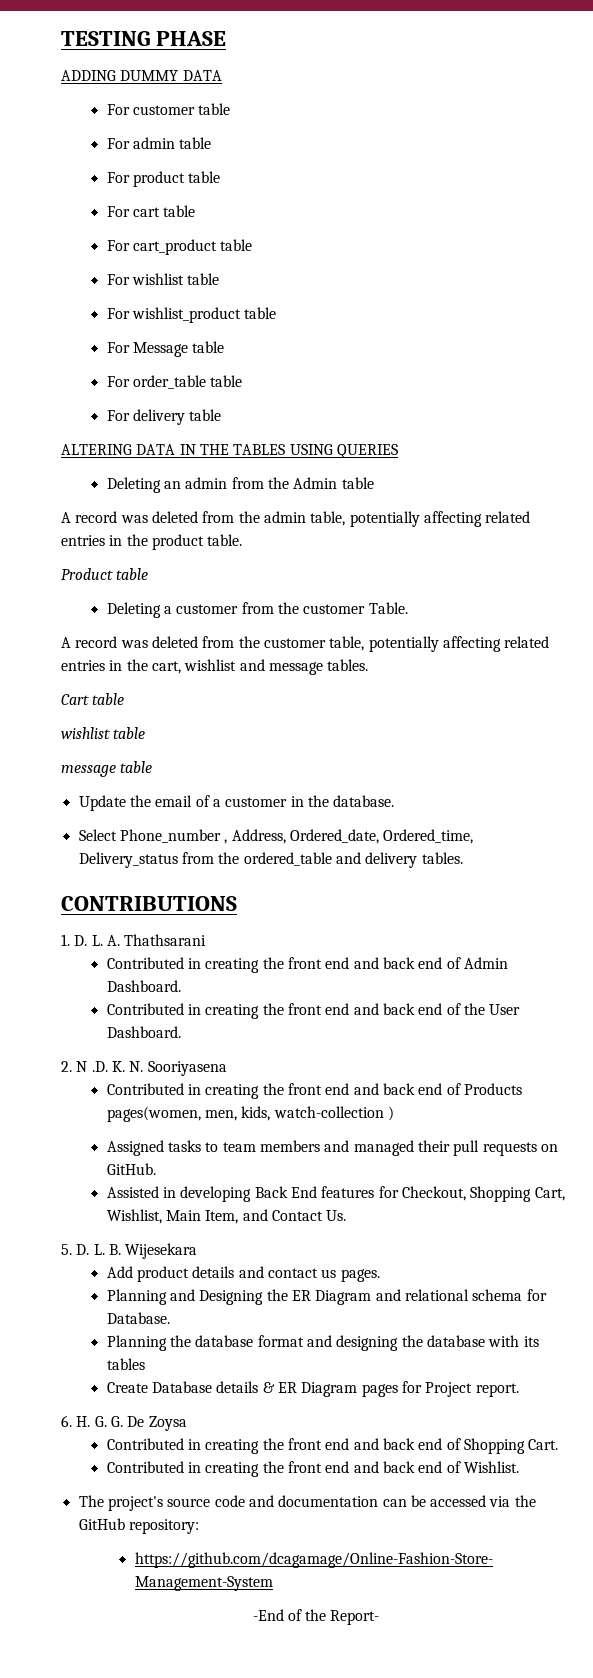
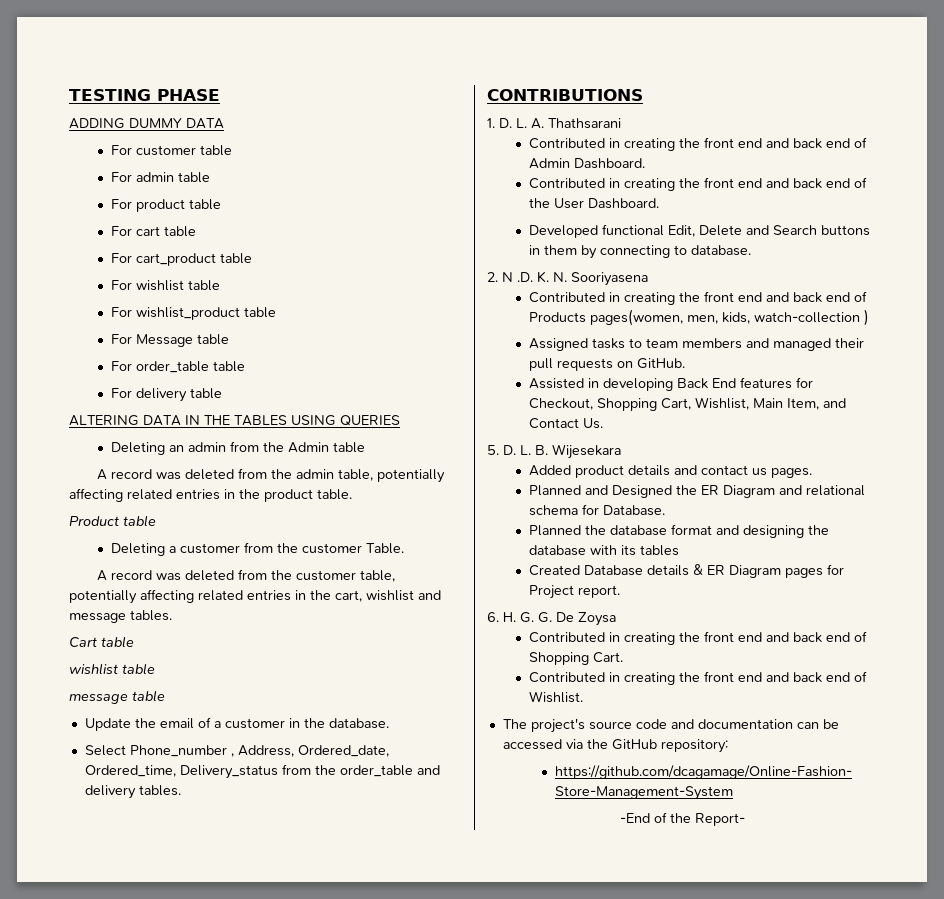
- Select Phone_number , Address, Ordered_date, Ordered_time, Delivery_status from the ordered_table and delivery tables.
+ Select Phone_number , Address, Ordered_date, Ordered_time, Delivery_status from the order_table and delivery tables.
+ Developed functional Edit, Delete and Search buttons in them by connecting to database.
- Add product details and contact us pages.
+ Added product details and contact us pages.
- Planning and Designing the ER Diagram and relational schema for Database.
+ Planned and Designed the ER Diagram and relational schema for Database.
- Planning the database format and designing the database with its tables
+ Planned the database format and designing the database with its tables
- Create Database details & ER Diagram pages for Project report.
+ Created Database details & ER Diagram pages for Project report.

